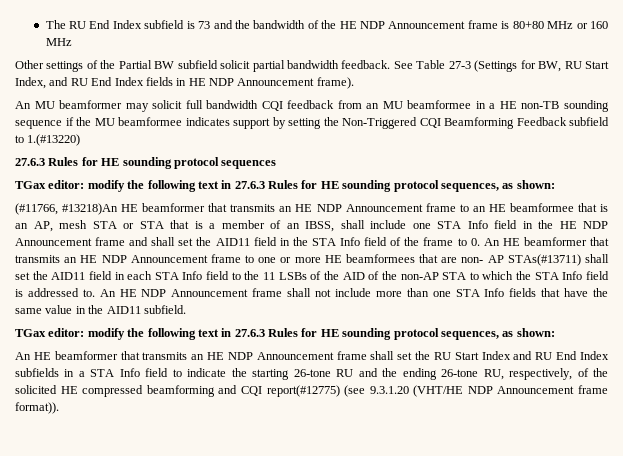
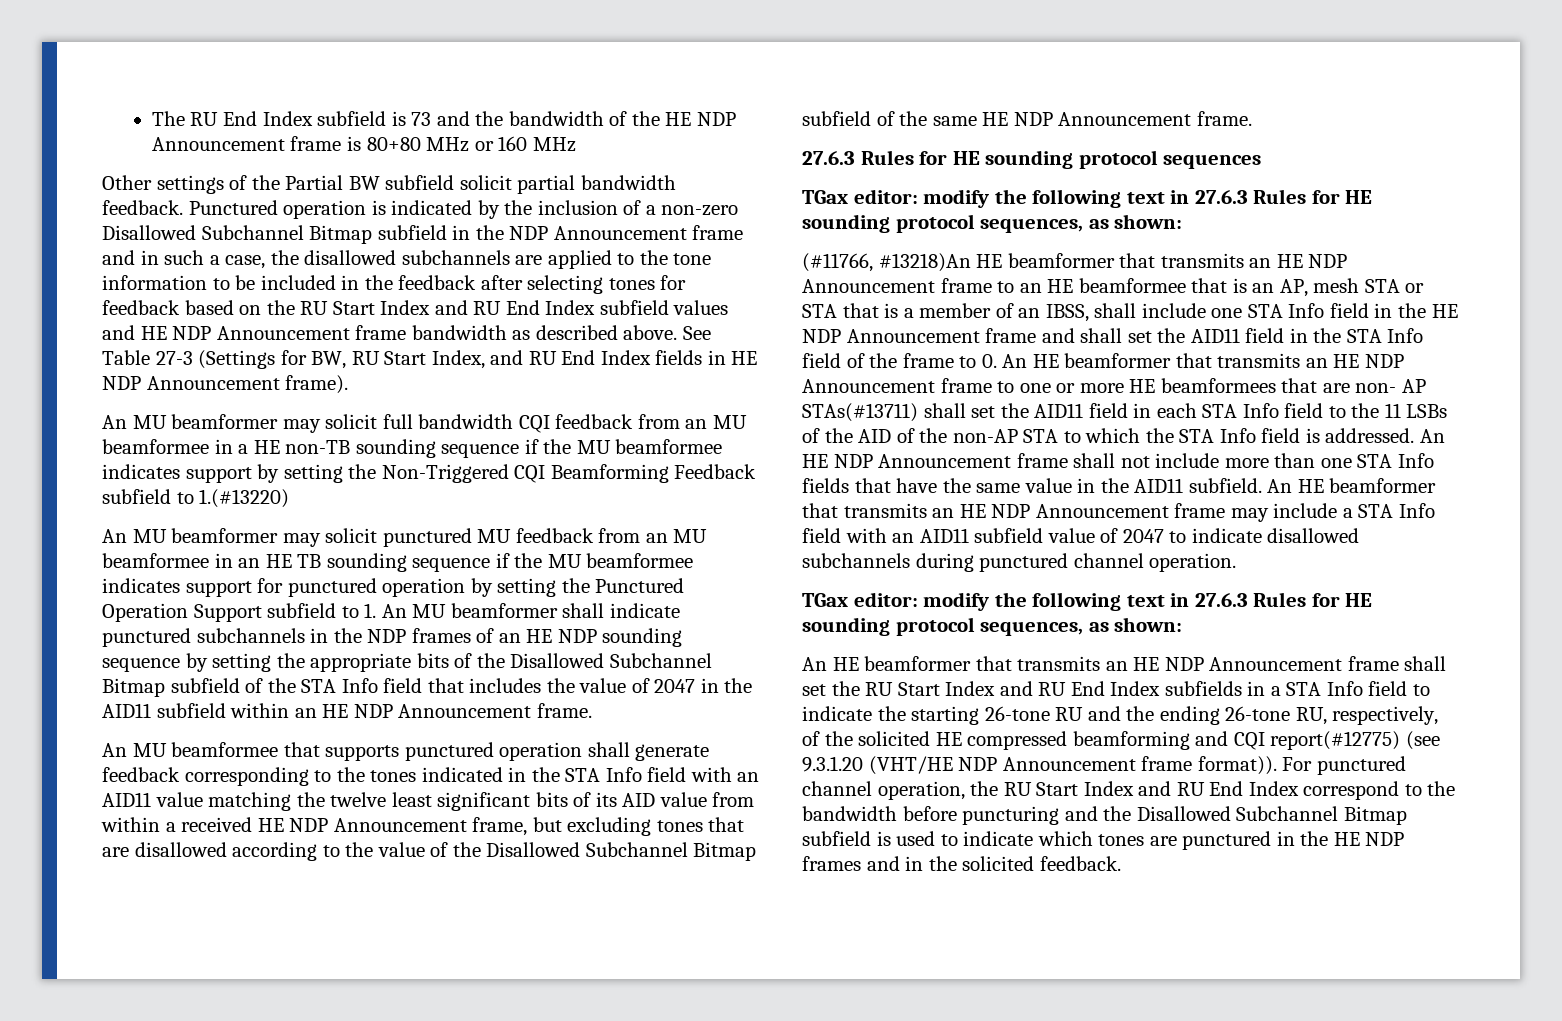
+ Punctured operation is indicated by the inclusion of a non-zero Disallowed Subchannel Bitmap subfield in the NDP Announcement frame and in such a case, the disallowed subchannels are applied to the tone information to be included in the feedback after selecting tones for feedback based on the RU Start Index and RU End Index subfield values and HE NDP Announcement frame bandwidth as described above.
+ An MU beamformer may solicit punctured MU feedback from an MU beamformee in an HE TB sounding sequence if the MU beamformee indicates support for punctured operation by setting the Punctured Operation Support subfield to 1. An MU beamformer shall indicate punctured subchannels in the NDP frames of an HE NDP sounding sequence by setting the appropriate bits of the Disallowed Subchannel Bitmap subfield of the STA Info field that includes the value of 2047 in the AID11 subfield within an HE NDP Announcement frame.
+ An MU beamformee that supports punctured operation shall generate feedback corresponding to the tones indicated in the STA Info field with an AID11 value matching the twelve least significant bits of its AID value from within a received HE NDP Announcement frame, but excluding tones that are disallowed according to the value of the Disallowed Subchannel Bitmap subfield of the same HE NDP Announcement frame.
- (#11766, #13218)An HE beamformer that transmits an HE NDP Announcement frame to an HE beamformee that is an AP, mesh STA or STA that is a member of an IBSS, shall include one STA Info field in the HE NDP Announcement frame and shall set the AID11 field in the STA Info field of the frame to 0. An HE beamformer that transmits an HE NDP Announcement frame to one or more HE beamformees that are non- AP STAs(#13711) shall set the AID11 field in each STA Info field to the 11 LSBs of the AID of the non-AP STA to which the STA Info field is addressed to.
+ (#11766, #13218)An HE beamformer that transmits an HE NDP Announcement frame to an HE beamformee that is an AP, mesh STA or STA that is a member of an IBSS, shall include one STA Info field in the HE NDP Announcement frame and shall set the AID11 field in the STA Info field of the frame to 0. An HE beamformer that transmits an HE NDP Announcement frame to one or more HE beamformees that are non- AP STAs(#13711) shall set the AID11 field in each STA Info field to the 11 LSBs of the AID of the non-AP STA to which the STA Info field is addressed.
+ An HE beamformer that transmits an HE NDP Announcement frame may include a STA Info field with an AID11 subfield value of 2047 to indicate disallowed subchannels during punctured channel operation.
+ For punctured channel operation, the RU Start Index and RU End Index correspond to the bandwidth before puncturing and the Disallowed Subchannel Bitmap subfield is used to indicate which tones are punctured in the HE NDP frames and in the solicited feedback.

